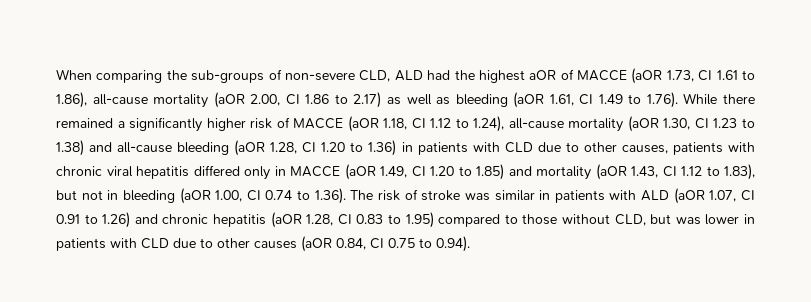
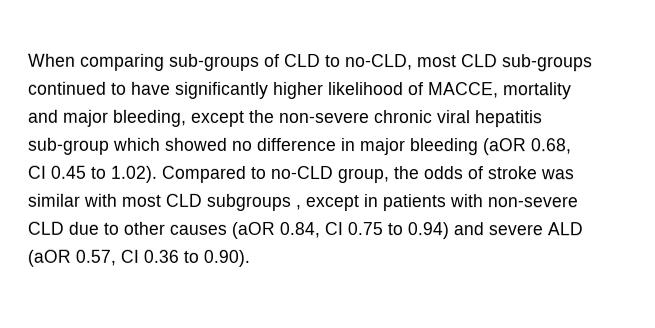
- When comparing the sub-groups of non-severe CLD, ALD had the highest aOR of MACCE (aOR 1.73, CI 1.61 to 1.86), all-cause mortality (aOR 2.00, CI 1.86 to 2.17) as well as bleeding (aOR 1.61, CI 1.49 to 1.76). While there remained a significantly higher risk of MACCE (aOR 1.18, CI 1.12 to 1.24), all-cause mortality (aOR 1.30, CI 1.23 to 1.38) and all-cause bleeding (aOR 1.28, CI 1.20 to 1.36) in patients with CLD due to other causes, patients with chronic viral hepatitis differed only in MACCE (aOR 1.49, CI 1.20 to 1.85) and mortality (aOR 1.43, CI 1.12 to 1.83), but not in bleeding (aOR 1.00, CI 0.74 to 1.36). The risk of stroke was similar in patients with ALD (aOR 1.07, CI 0.91 to 1.26) and chronic hepatitis (aOR 1.28, CI 0.83 to 1.95) compared to those without CLD, but was lower in patients with CLD due to other causes (aOR 0.84, CI 0.75 to 0.94).
+ When comparing sub-groups of CLD to no-CLD, most CLD sub-groups continued to have significantly higher likelihood of MACCE, mortality and major bleeding, except the non-severe chronic viral hepatitis sub-group which showed no difference in major bleeding (aOR 0.68, CI 0.45 to 1.02). Compared to no-CLD group, the odds of stroke was similar with most CLD subgroups , except in patients with non-severe CLD due to other causes (aOR 0.84, CI 0.75 to 0.94) and severe ALD (aOR 0.57, CI 0.36 to 0.90).

